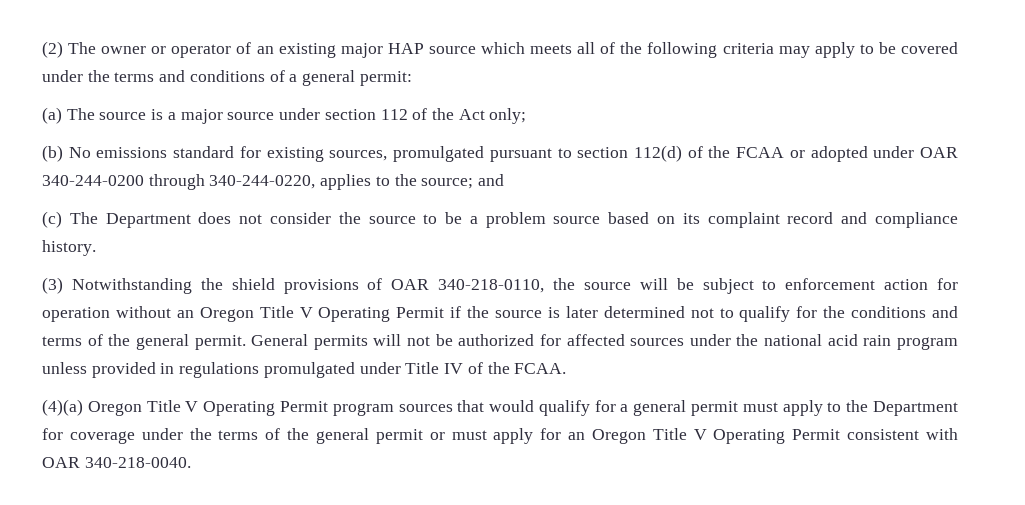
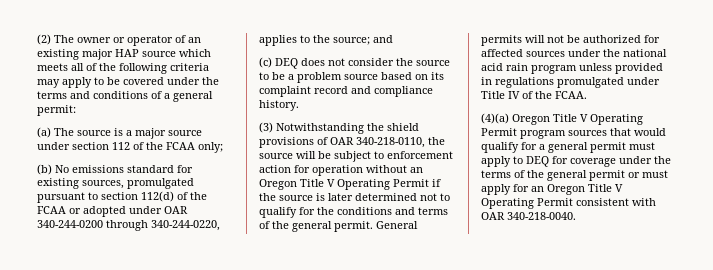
- (a) The source is a major source under section 112 of the Act only;
+ (a) The source is a major source under section 112 of the FCAA only;
- (c) The Department does not consider the source to be a problem source based on its complaint record and compliance history.
+ (c) DEQ does not consider the source to be a problem source based on its complaint record and compliance history.
- (4)(a) Oregon Title V Operating Permit program sources that would qualify for a general permit must apply to the Department for coverage under the terms of the general permit or must apply for an Oregon Title V Operating Permit consistent with OAR 340-218-0040.
+ (4)(a) Oregon Title V Operating Permit program sources that would qualify for a general permit must apply to DEQ for coverage under the terms of the general permit or must apply for an Oregon Title V Operating Permit consistent with OAR 340-218-0040.

